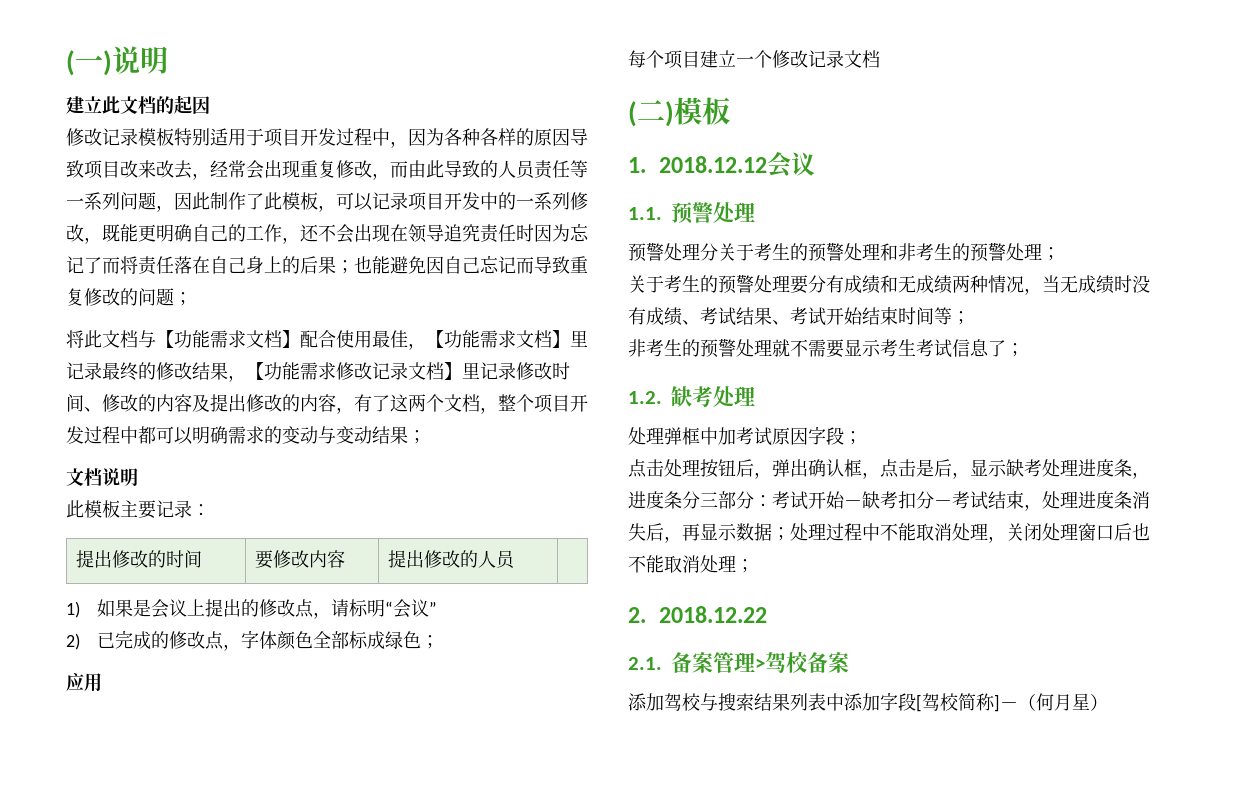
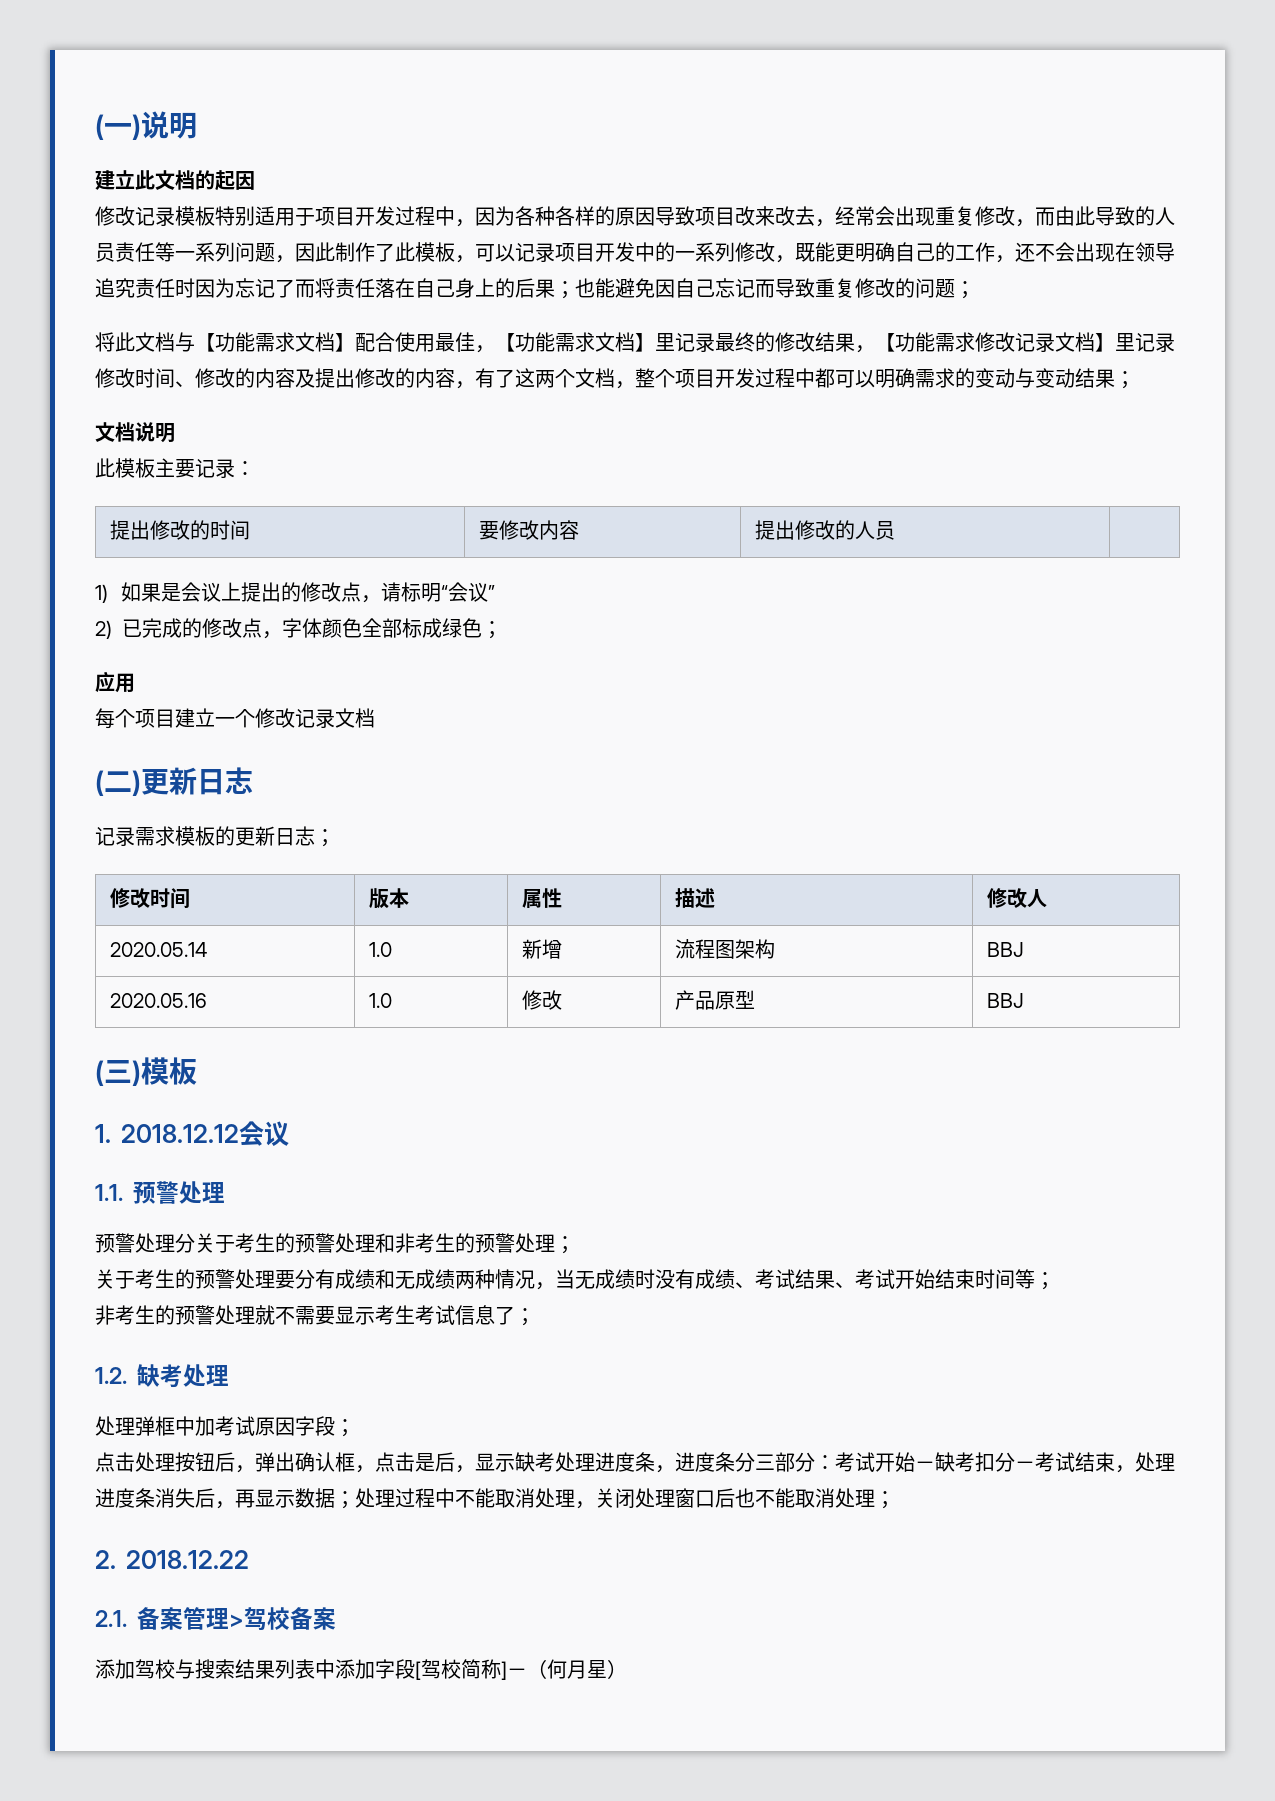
- (二)模板
+ (二)更新日志
+ 记录需求模板的更新日志；
+ 修改时间 | 版本 | 属性 | 描述 | 修改人
+ 2020.05.14 | 1.0 | 新增 | 流程图架构 | BBJ
+ 2020.05.16 | 1.0 | 修改 | 产品原型 | BBJ
+ (三)模板

